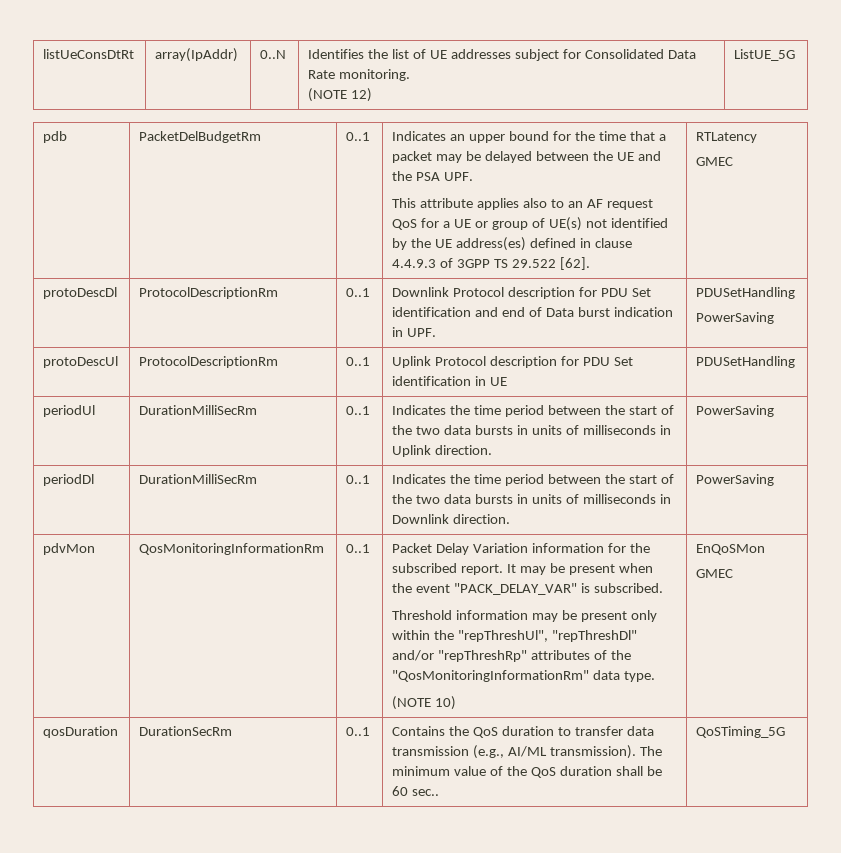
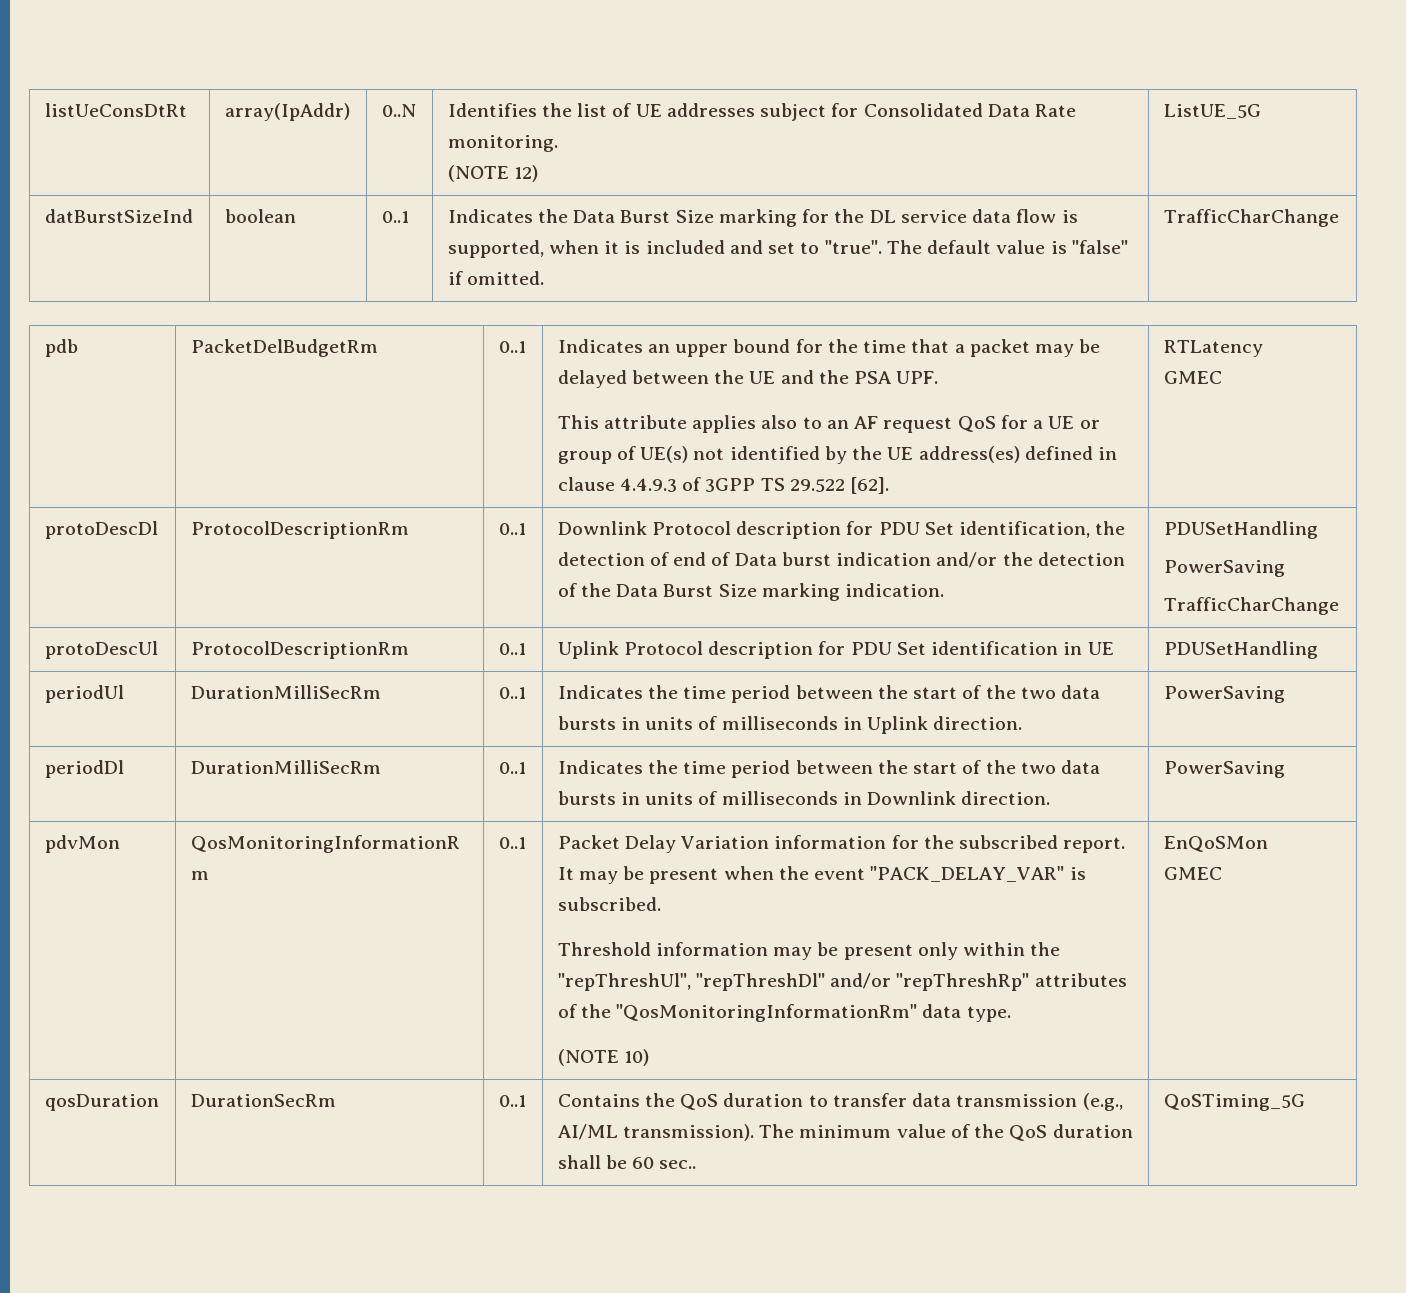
+ datBurstSizeInd | boolean | 0..1 | Indicates the Data Burst Size marking for the DL service data flow is supported, when it is included and set to "true". The default value is "false" if omitted. | TrafficCharChange
- protoDescDl | ProtocolDescriptionRm | 0..1 | Downlink Protocol description for PDU Set identification and end of Data burst indication in UPF. | PDUSetHandling
+ protoDescDl | ProtocolDescriptionRm | 0..1 | Downlink Protocol description for PDU Set identification, the detection of end of Data burst indication and/or the detection of the Data Burst Size marking indication. | PDUSetHandling
  PowerSaving
+ TrafficCharChange

